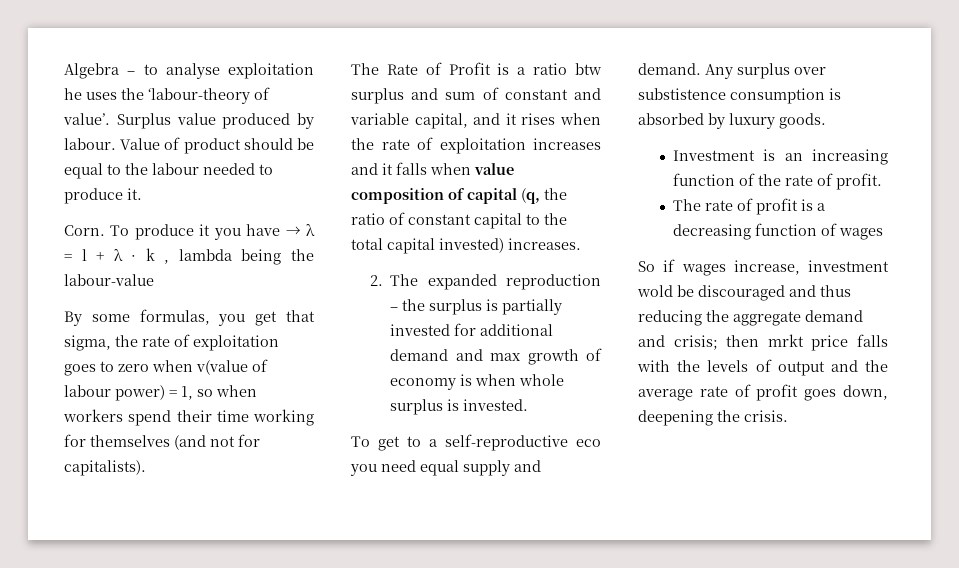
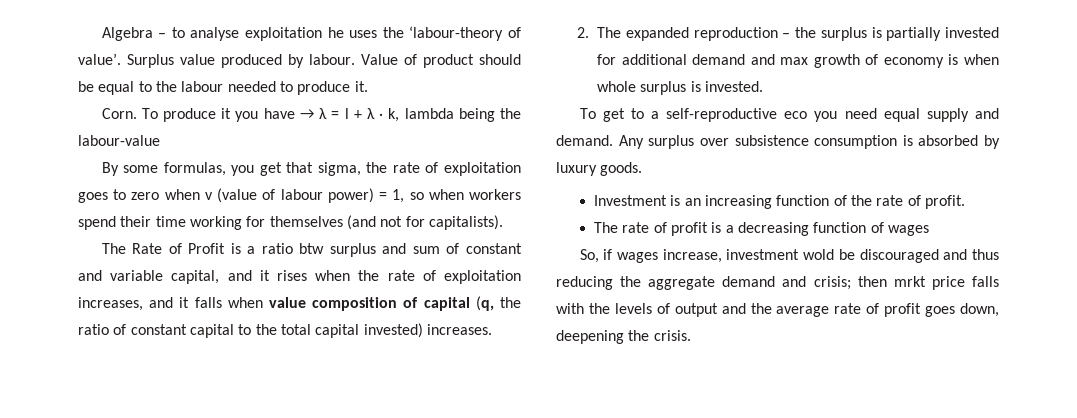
- To produce it you have → λ = l + λ · k , lambda being the labour-value
+ To produce it you have → λ = l + λ · k, lambda being the labour-value
- By some formulas, you get that sigma, the rate of exploitation goes to zero when v(value of labour power) = 1, so when workers spend their time working for themselves (and not for capitalists).
+ By some formulas, you get that sigma, the rate of exploitation goes to zero when v (value of labour power) = 1, so when workers spend their time working for themselves (and not for capitalists).
- The Rate of Profit is a ratio btw surplus and sum of constant and variable capital, and it rises when the rate of exploitation increases and it falls when value composition of capital (q, the ratio of constant capital to the total capital invested) increases.
+ The Rate of Profit is a ratio btw surplus and sum of constant and variable capital, and it rises when the rate of exploitation increases, and it falls when value composition of capital (q, the ratio of constant capital to the total capital invested) increases.
- Any surplus over substistence consumption is absorbed by luxury goods.
+ Any surplus over subsistence consumption is absorbed by luxury goods.
- So if wages increase, investment wold be discouraged and thus reducing the aggregate demand and crisis; then mrkt price falls with the levels of output and the average rate of profit goes down, deepening the crisis.
+ So, if wages increase, investment wold be discouraged and thus reducing the aggregate demand and crisis; then mrkt price falls with the levels of output and the average rate of profit goes down, deepening the crisis.

